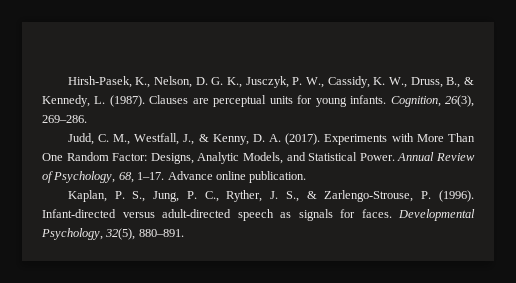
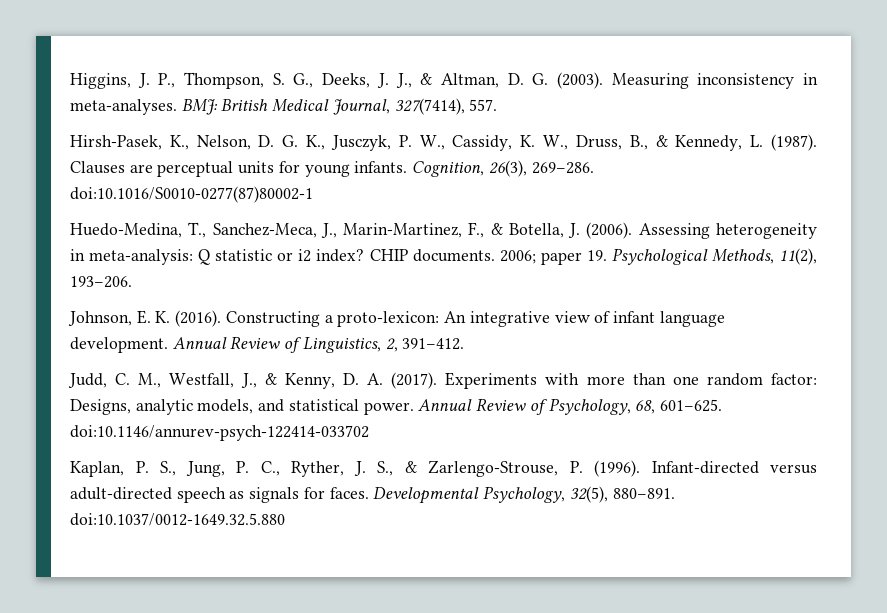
+ Higgins, J. P., Thompson, S. G., Deeks, J. J., & Altman, D. G. (2003). Measuring inconsistency in meta-analyses. BMJ: British Medical Journal, 327(7414), 557.
- Cognition, 26(3), 269–286.
+ Cognition, 26(3), 269–286. doi:10.1016/S0010-0277(87)80002-1
+ Huedo-Medina, T., Sanchez-Meca, J., Marin-Martinez, F., & Botella, J. (2006). Assessing heterogeneity in meta-analysis: Q statistic or i2 index? CHIP documents. 2006; paper 19. Psychological Methods, 11(2), 193–206.
+ Johnson, E. K. (2016). Constructing a proto-lexicon: An integrative view of infant language development. Annual Review of Linguistics, 2, 391–412.
- Experiments with More Than One Random Factor: Designs, Analytic Models, and Statistical Power.
+ Experiments with more than one random factor: Designs, analytic models, and statistical power.
- Annual Review of Psychology, 68, 1–17. Advance online publication.
+ Annual Review of Psychology, 68, 601–625. doi:10.1146/annurev-psych-122414-033702
- Developmental Psychology, 32(5), 880–891.
+ Developmental Psychology, 32(5), 880–891. doi:10.1037/0012-1649.32.5.880

